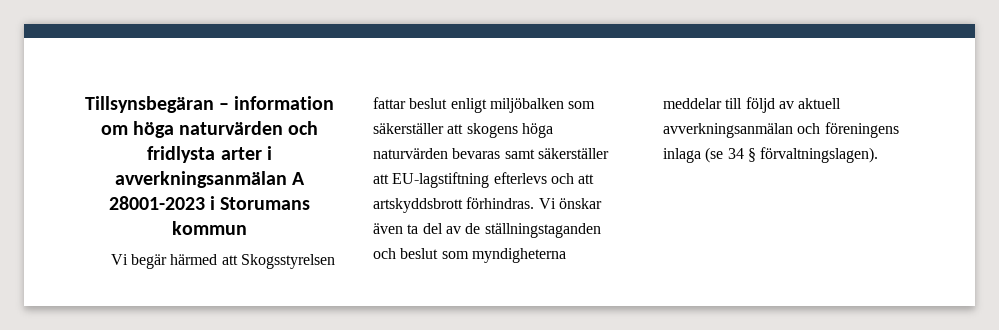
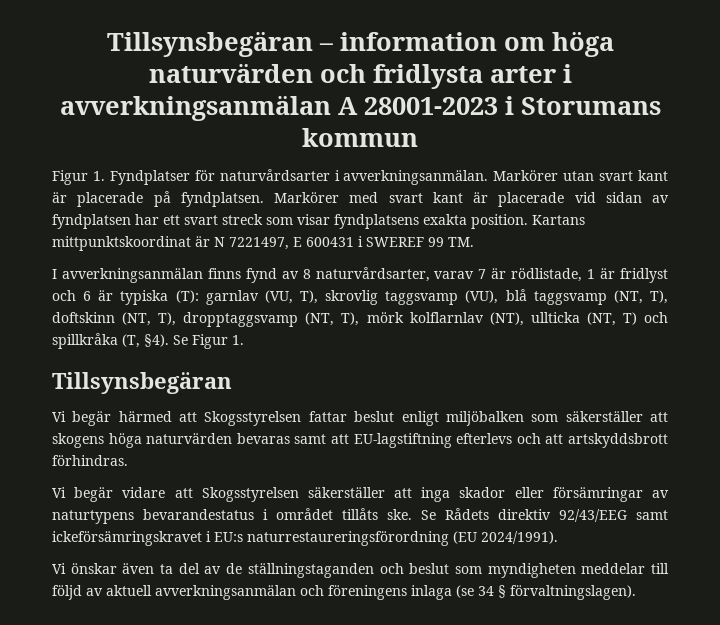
+ Figur 1. Fyndplatser för naturvårdsarter i avverkningsanmälan. Markörer utan svart kant är placerade på fyndplatsen. Markörer med svart kant är placerade vid sidan av fyndplatsen har ett svart streck som visar fyndplatsens exakta position. Kartans mittpunktskoordinat är N 7221497, E 600431 i SWEREF 99 TM.
+ I avverkningsanmälan finns fynd av 8 naturvårdsarter, varav 7 är rödlistade, 1 är fridlyst och 6 är typiska (T): garnlav (VU, T), skrovlig taggsvamp (VU), blå taggsvamp (NT, T), doftskinn (NT, T), dropptaggsvamp (NT, T), mörk kolflarnlav (NT), ullticka (NT, T) och spillkråka (T, §4). Se Figur 1.
+ Tillsynsbegäran
- Vi begär härmed att Skogsstyrelsen fattar beslut enligt miljöbalken som säkerställer att skogens höga naturvärden bevaras samt säkerställer att EU-lagstiftning efterlevs och att artskyddsbrott förhindras. Vi önskar även ta del av de ställningstaganden och beslut som myndigheterna meddelar till följd av aktuell avverkningsanmälan och föreningens inlaga (se 34 § förvaltningslagen).
+ Vi begär härmed att Skogsstyrelsen fattar beslut enligt miljöbalken som säkerställer att skogens höga naturvärden bevaras samt att EU-lagstiftning efterlevs och att artskyddsbrott förhindras.
+ Vi begär vidare att Skogsstyrelsen säkerställer att inga skador eller försämringar av naturtypens bevarandestatus i området tillåts ske. Se Rådets direktiv 92/43/EEG samt ickeförsämringskravet i EU:s naturrestaureringsförordning (EU 2024/1991).
+ Vi önskar även ta del av de ställningstaganden och beslut som myndigheten meddelar till följd av aktuell avverkningsanmälan och föreningens inlaga (se 34 § förvaltningslagen).

